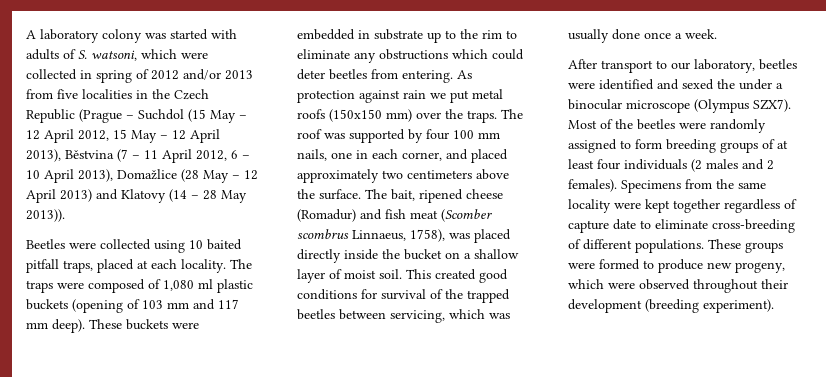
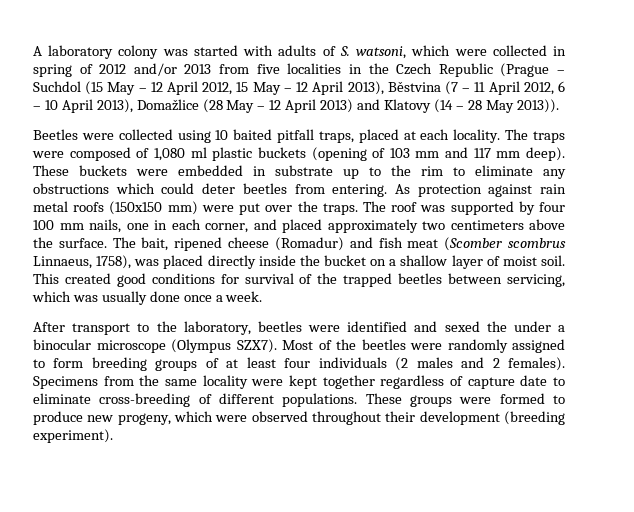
- As protection against rain we put metal roofs (150x150 mm) over the traps.
+ As protection against rain metal roofs (150x150 mm) were put over the traps.
- After transport to our laboratory, beetles were identified and sexed the under a binocular microscope (Olympus SZX7).
+ After transport to the laboratory, beetles were identified and sexed the under a binocular microscope (Olympus SZX7).

